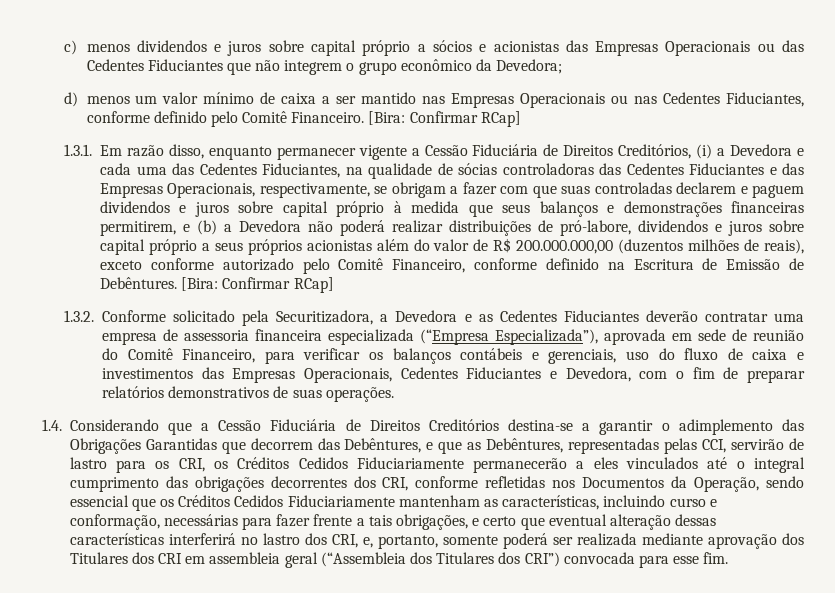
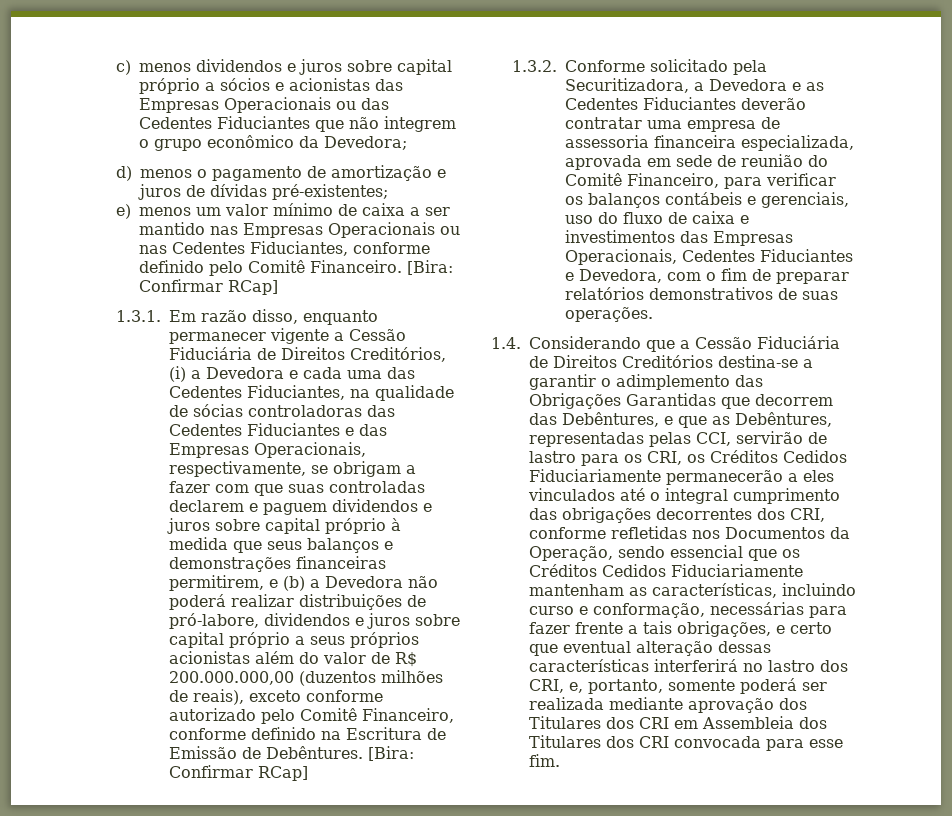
- d) menos um valor mínimo de caixa a ser mantido nas Empresas Operacionais ou nas Cedentes Fiduciantes, conforme definido pelo Comitê Financeiro.
+ d) menos o pagamento de amortização e juros de dívidas pré-existentes;
+ e) menos um valor mínimo de caixa a ser mantido nas Empresas Operacionais ou nas Cedentes Fiduciantes, conforme definido pelo Comitê Financeiro.
- 1.3.2. Conforme solicitado pela Securitizadora, a Devedora e as Cedentes Fiduciantes deverão contratar uma empresa de assessoria financeira especializada (“Empresa Especializada”), aprovada em sede de reunião do Comitê Financeiro, para verificar os balanços contábeis e gerenciais, uso do fluxo de caixa e investimentos das Empresas Operacionais, Cedentes Fiduciantes e Devedora, com o fim de preparar relatórios demonstrativos de suas operações.
+ 1.3.2. Conforme solicitado pela Securitizadora, a Devedora e as Cedentes Fiduciantes deverão contratar uma empresa de assessoria financeira especializada, aprovada em sede de reunião do Comitê Financeiro, para verificar os balanços contábeis e gerenciais, uso do fluxo de caixa e investimentos das Empresas Operacionais, Cedentes Fiduciantes e Devedora, com o fim de preparar relatórios demonstrativos de suas operações.
- 1.4. Considerando que a Cessão Fiduciária de Direitos Creditórios destina-se a garantir o adimplemento das Obrigações Garantidas que decorrem das Debêntures, e que as Debêntures, representadas pelas CCI, servirão de lastro para os CRI, os Créditos Cedidos Fiduciariamente permanecerão a eles vinculados até o integral cumprimento das obrigações decorrentes dos CRI, conforme refletidas nos Documentos da Operação, sendo essencial que os Créditos Cedidos Fiduciariamente mantenham as características, incluindo curso e conformação, necessárias para fazer frente a tais obrigações, e certo que eventual alteração dessas características interferirá no lastro dos CRI, e, portanto, somente poderá ser realizada mediante aprovação dos Titulares dos CRI em assembleia geral (“Assembleia dos Titulares dos CRI”) convocada para esse fim.
+ 1.4. Considerando que a Cessão Fiduciária de Direitos Creditórios destina-se a garantir o adimplemento das Obrigações Garantidas que decorrem das Debêntures, e que as Debêntures, representadas pelas CCI, servirão de lastro para os CRI, os Créditos Cedidos Fiduciariamente permanecerão a eles vinculados até o integral cumprimento das obrigações decorrentes dos CRI, conforme refletidas nos Documentos da Operação, sendo essencial que os Créditos Cedidos Fiduciariamente mantenham as características, incluindo curso e conformação, necessárias para fazer frente a tais obrigações, e certo que eventual alteração dessas características interferirá no lastro dos CRI, e, portanto, somente poderá ser realizada mediante aprovação dos Titulares dos CRI em Assembleia dos Titulares dos CRI convocada para esse fim.

